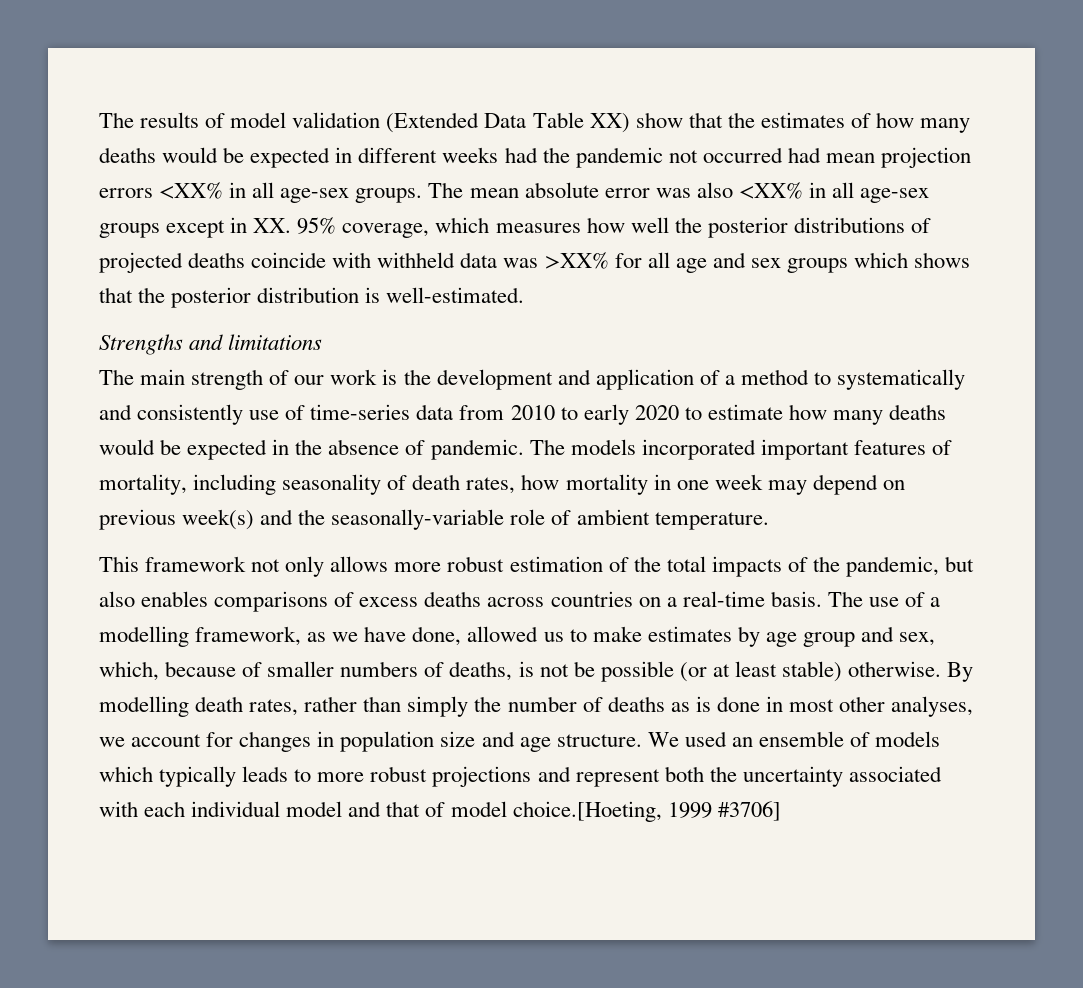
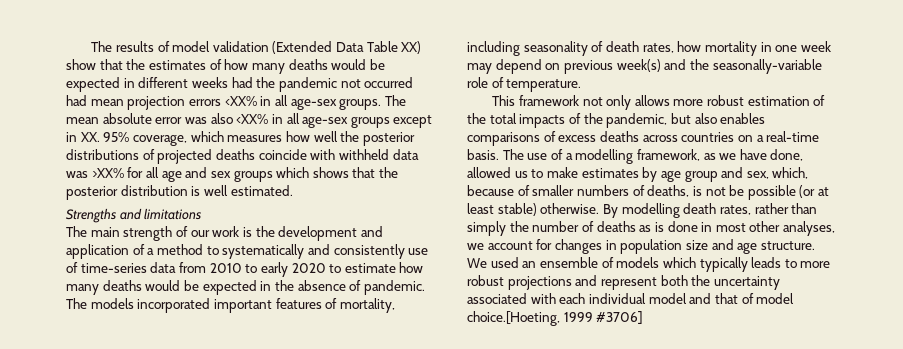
- The mean absolute error was also <XX% in all age-sex groups except in XX. 95% coverage, which measures how well the posterior distributions of projected deaths coincide with withheld data was >XX% for all age and sex groups which shows that the posterior distribution is well-estimated.
+ The mean absolute error was also <XX% in all age-sex groups except in XX. 95% coverage, which measures how well the posterior distributions of projected deaths coincide with withheld data was >XX% for all age and sex groups which shows that the posterior distribution is well estimated.
- The models incorporated important features of mortality, including seasonality of death rates, how mortality in one week may depend on previous week(s) and the seasonally-variable role of ambient temperature.
+ The models incorporated important features of mortality, including seasonality of death rates, how mortality in one week may depend on previous week(s) and the seasonally-variable role of temperature.

